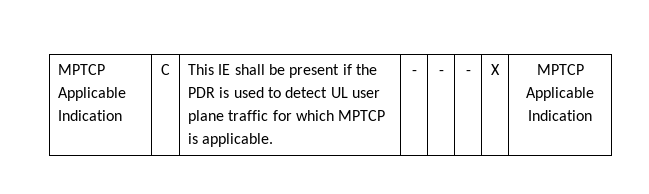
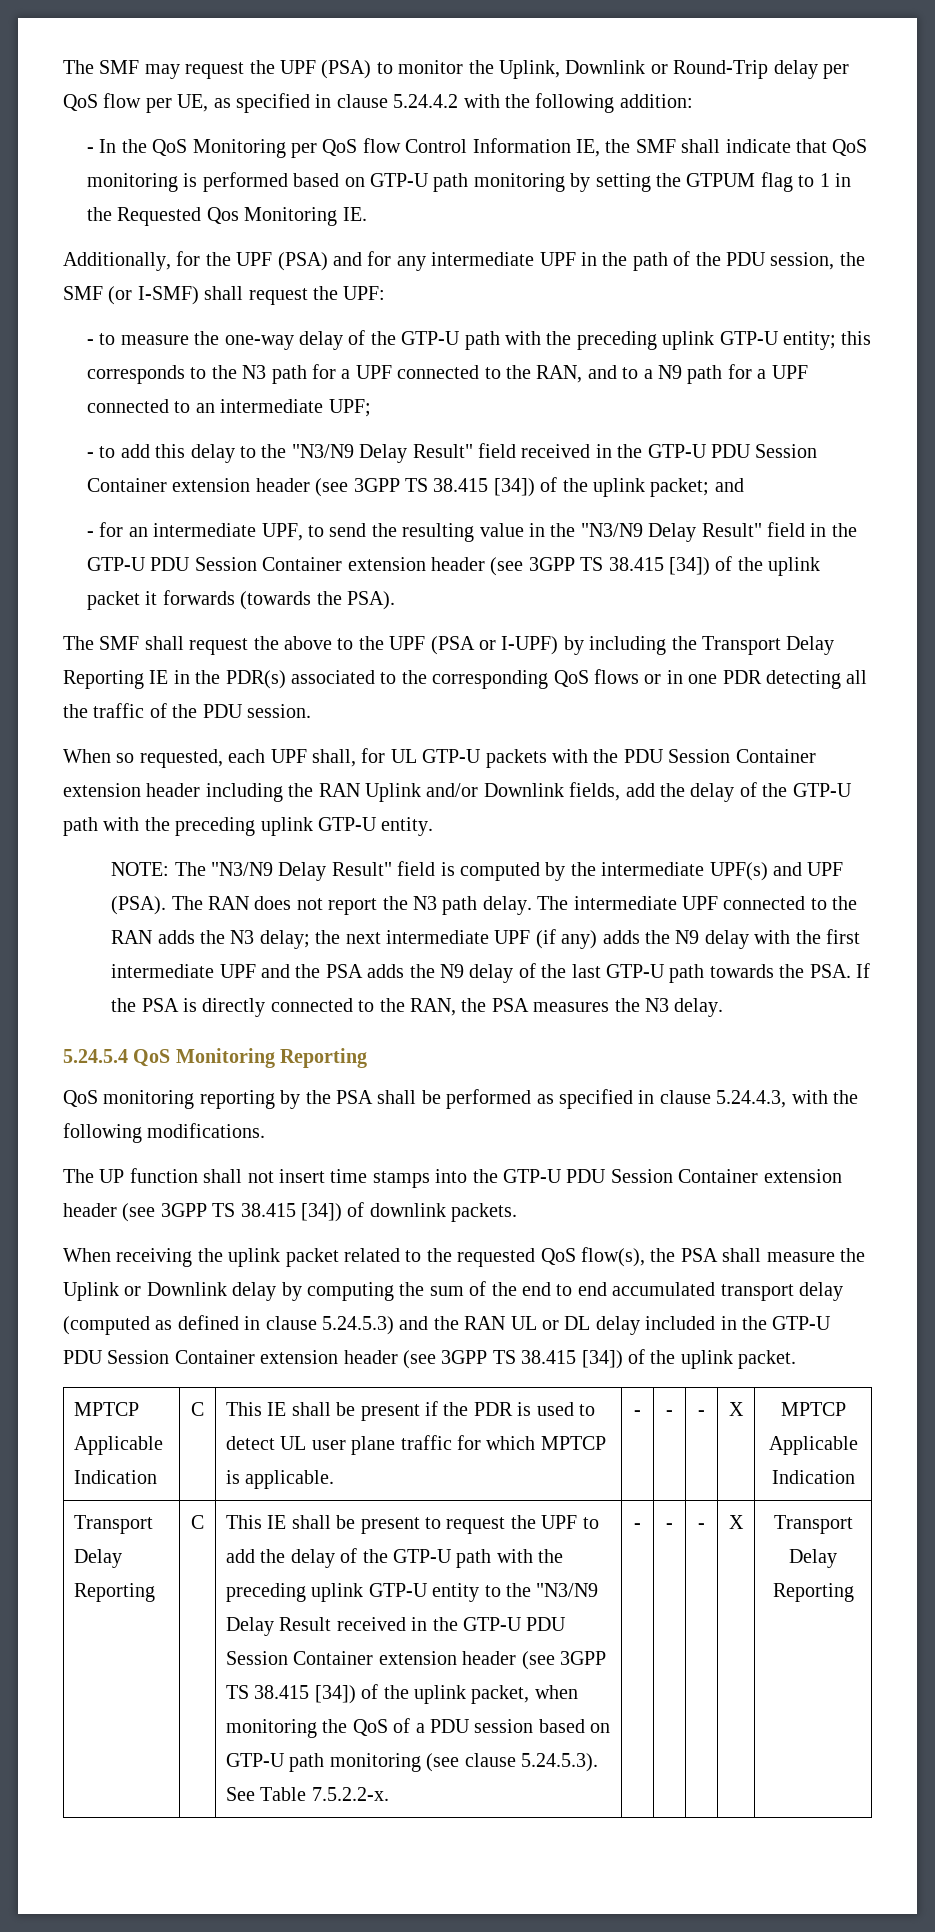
+ The SMF may request the UPF (PSA) to monitor the Uplink, Downlink or Round-Trip delay per QoS flow per UE, as specified in clause 5.24.4.2 with the following addition:
+ - In the QoS Monitoring per QoS flow Control Information IE, the SMF shall indicate that QoS monitoring is performed based on GTP-U path monitoring by setting the GTPUM flag to 1 in the Requested Qos Monitoring IE.
+ Additionally, for the UPF (PSA) and for any intermediate UPF in the path of the PDU session, the SMF (or I-SMF) shall request the UPF:
+ - to measure the one-way delay of the GTP-U path with the preceding uplink GTP-U entity; this corresponds to the N3 path for a UPF connected to the RAN, and to a N9 path for a UPF connected to an intermediate UPF;
+ - to add this delay to the "N3/N9 Delay Result" field received in the GTP-U PDU Session Container extension header (see 3GPP TS 38.415 [34]) of the uplink packet; and
+ - for an intermediate UPF, to send the resulting value in the "N3/N9 Delay Result" field in the GTP-U PDU Session Container extension header (see 3GPP TS 38.415 [34]) of the uplink packet it forwards (towards the PSA).
+ The SMF shall request the above to the UPF (PSA or I-UPF) by including the Transport Delay Reporting IE in the PDR(s) associated to the corresponding QoS flows or in one PDR detecting all the traffic of the PDU session.
+ When so requested, each UPF shall, for UL GTP-U packets with the PDU Session Container extension header including the RAN Uplink and/or Downlink fields, add the delay of the GTP-U path with the preceding uplink GTP-U entity.
+ NOTE: The "N3/N9 Delay Result" field is computed by the intermediate UPF(s) and UPF (PSA). The RAN does not report the N3 path delay. The intermediate UPF connected to the RAN adds the N3 delay; the next intermediate UPF (if any) adds the N9 delay with the first intermediate UPF and the PSA adds the N9 delay of the last GTP-U path towards the PSA. If the PSA is directly connected to the RAN, the PSA measures the N3 delay.
+ 5.24.5.4 QoS Monitoring Reporting
+ QoS monitoring reporting by the PSA shall be performed as specified in clause 5.24.4.3, with the following modifications.
+ The UP function shall not insert time stamps into the GTP-U PDU Session Container extension header (see 3GPP TS 38.415 [34]) of downlink packets.
+ When receiving the uplink packet related to the requested QoS flow(s), the PSA shall measure the Uplink or Downlink delay by computing the sum of the end to end accumulated transport delay (computed as defined in clause 5.24.5.3) and the RAN UL or DL delay included in the GTP-U PDU Session Container extension header (see 3GPP TS 38.415 [34]) of the uplink packet.
+ Transport Delay Reporting | C | This IE shall be present to request the UPF to add the delay of the GTP-U path with the preceding uplink GTP-U entity to the "N3/N9 Delay Result received in the GTP-U PDU Session Container extension header (see 3GPP TS 38.415 [34]) of the uplink packet, when monitoring the QoS of a PDU session based on GTP-U path monitoring (see clause 5.24.5.3). See Table 7.5.2.2-x. | - | - | - | X | Transport Delay Reporting

